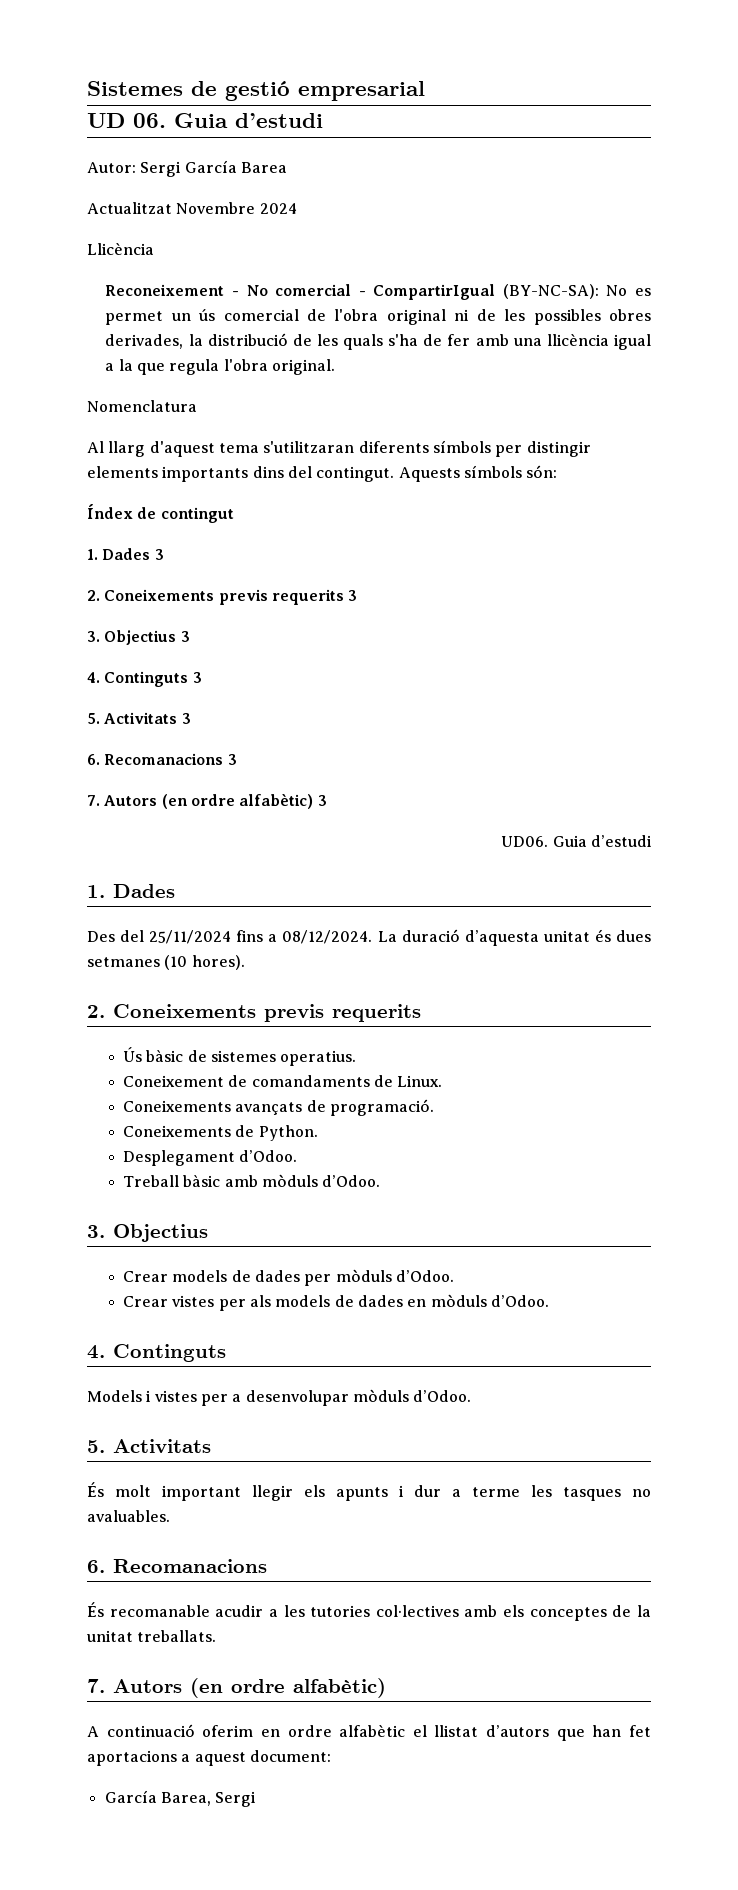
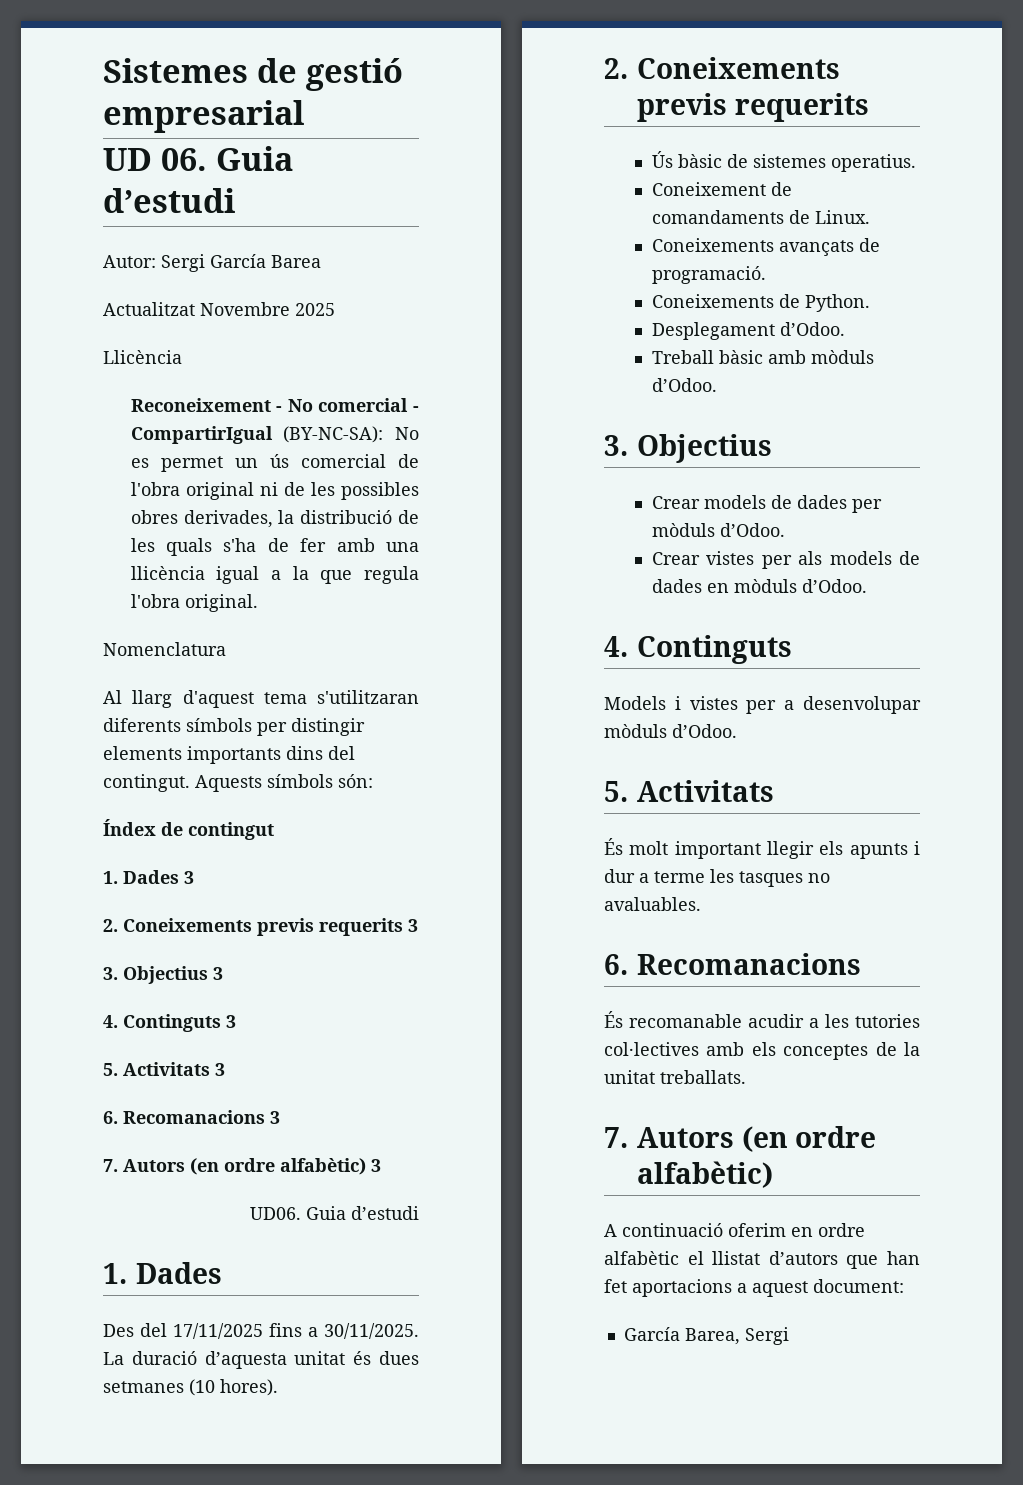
- Actualitzat Novembre 2024
+ Actualitzat Novembre 2025
- Des del 25/11/2024 fins a 08/12/2024.
+ Des del 17/11/2025 fins a 30/11/2025.

